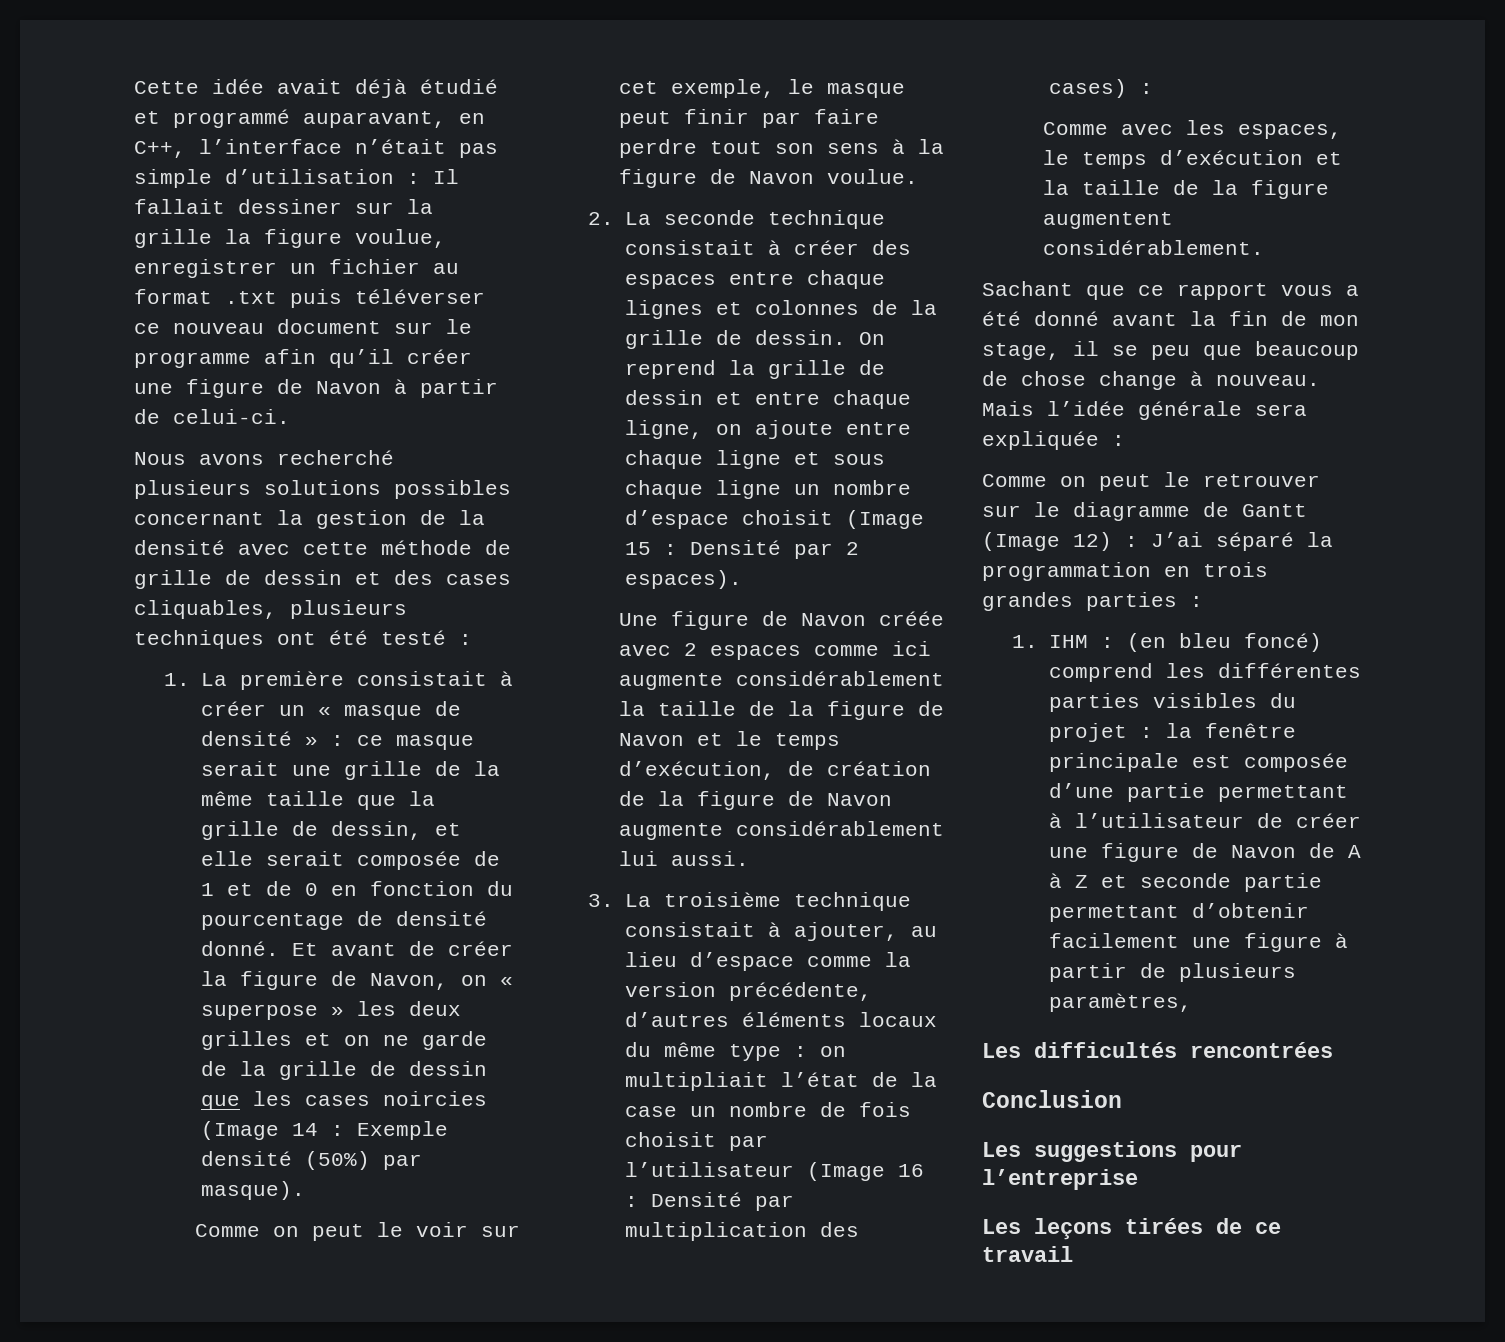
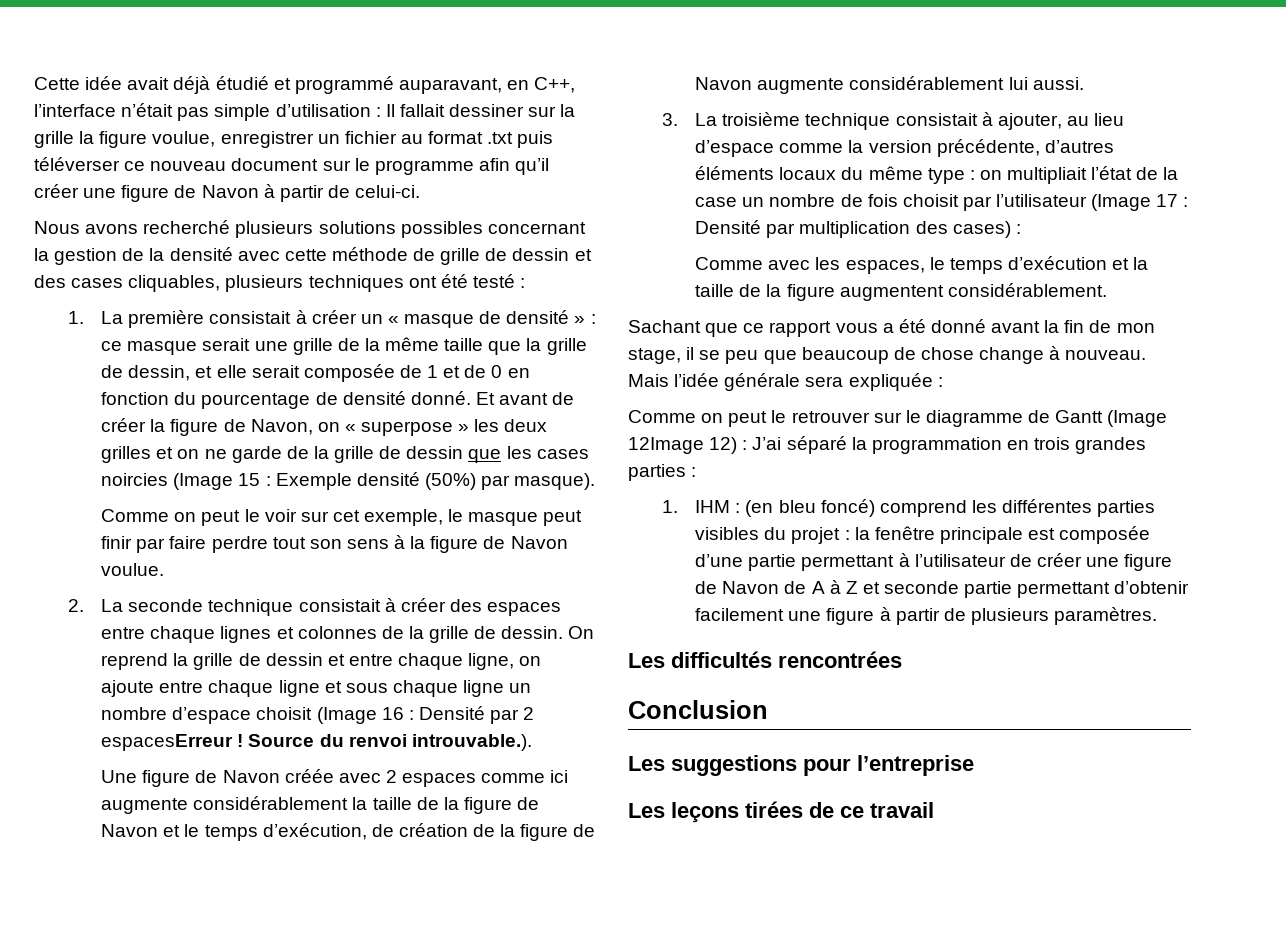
- Et avant de créer la figure de Navon, on « superpose » les deux grilles et on ne garde de la grille de dessin que les cases noircies (Image 14 : Exemple densité (50%) par masque).
+ Et avant de créer la figure de Navon, on « superpose » les deux grilles et on ne garde de la grille de dessin que les cases noircies (Image 15 : Exemple densité (50%) par masque).
- On reprend la grille de dessin et entre chaque ligne, on ajoute entre chaque ligne et sous chaque ligne un nombre d’espace choisit (Image 15 : Densité par 2 espaces).
+ On reprend la grille de dessin et entre chaque ligne, on ajoute entre chaque ligne et sous chaque ligne un nombre d’espace choisit (Image 16 : Densité par 2 espacesErreur ! Source du renvoi introuvable.).
- 3. La troisième technique consistait à ajouter, au lieu d’espace comme la version précédente, d’autres éléments locaux du même type : on multipliait l’état de la case un nombre de fois choisit par l’utilisateur (Image 16 : Densité par multiplication des cases) :
+ 3. La troisième technique consistait à ajouter, au lieu d’espace comme la version précédente, d’autres éléments locaux du même type : on multipliait l’état de la case un nombre de fois choisit par l’utilisateur (Image 17 : Densité par multiplication des cases) :
- Comme on peut le retrouver sur le diagramme de Gantt (Image 12) : J’ai séparé la programmation en trois grandes parties :
+ Comme on peut le retrouver sur le diagramme de Gantt (Image 12Image 12) : J’ai séparé la programmation en trois grandes parties :
- 1. IHM : (en bleu foncé) comprend les différentes parties visibles du projet : la fenêtre principale est composée d’une partie permettant à l’utilisateur de créer une figure de Navon de A à Z et seconde partie permettant d’obtenir facilement une figure à partir de plusieurs paramètres,
+ 1. IHM : (en bleu foncé) comprend les différentes parties visibles du projet : la fenêtre principale est composée d’une partie permettant à l’utilisateur de créer une figure de Navon de A à Z et seconde partie permettant d’obtenir facilement une figure à partir de plusieurs paramètres.

